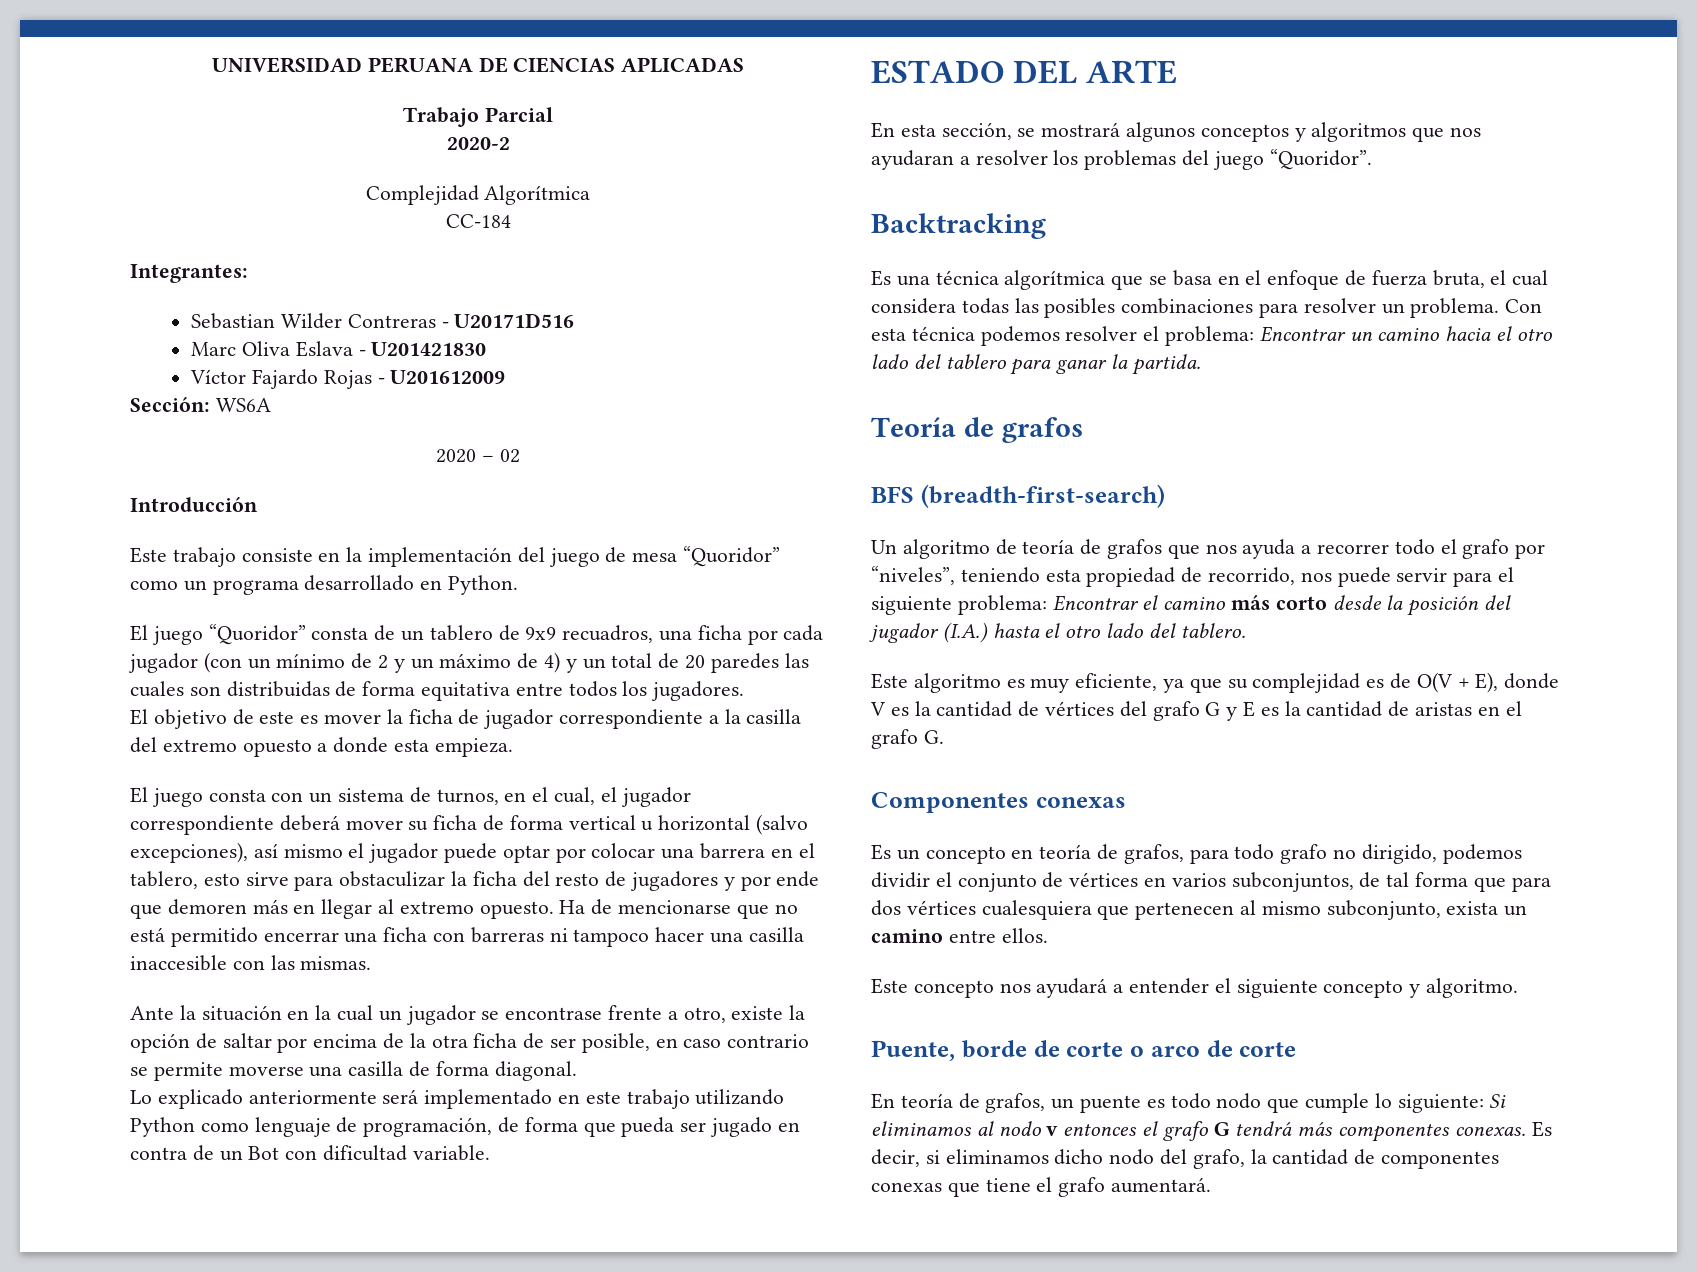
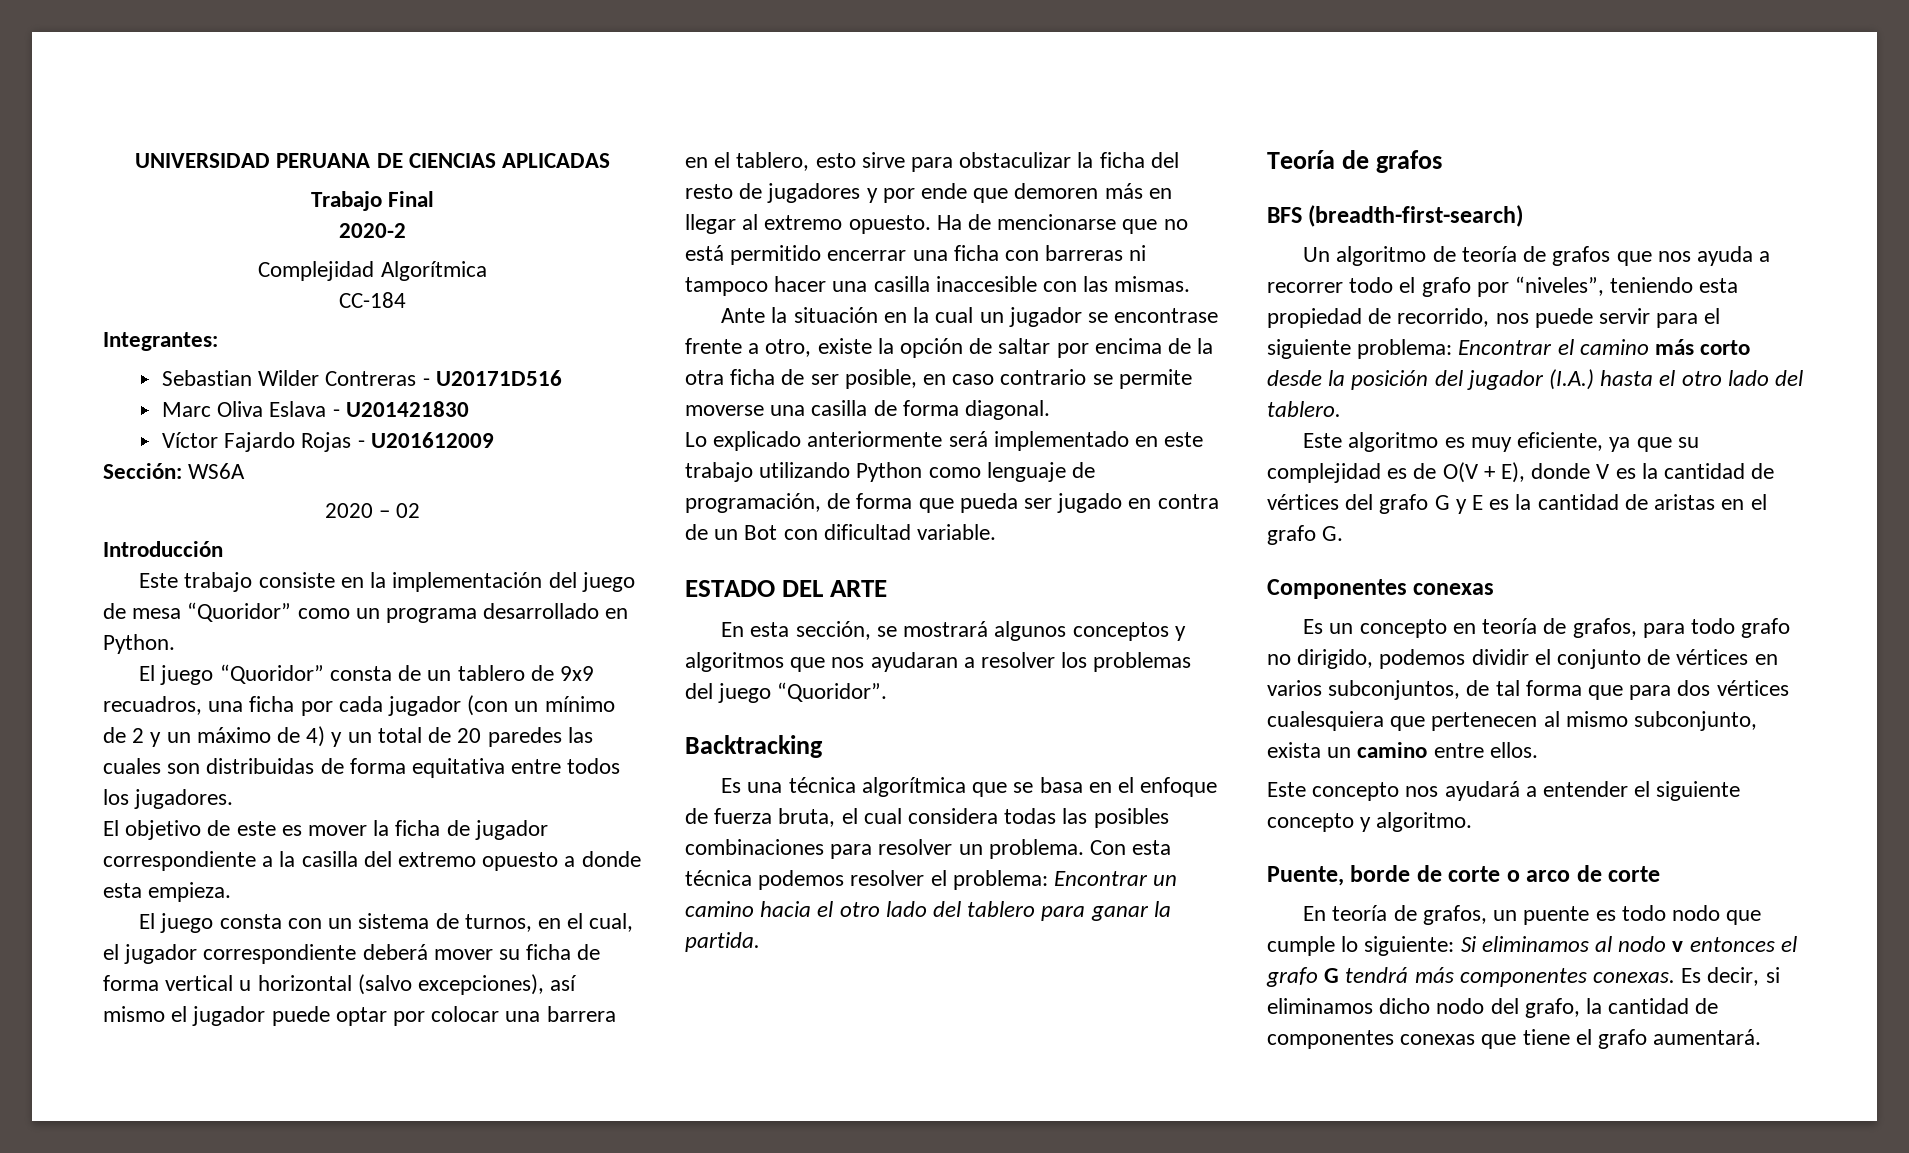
- Trabajo Parcial
+ Trabajo Final

